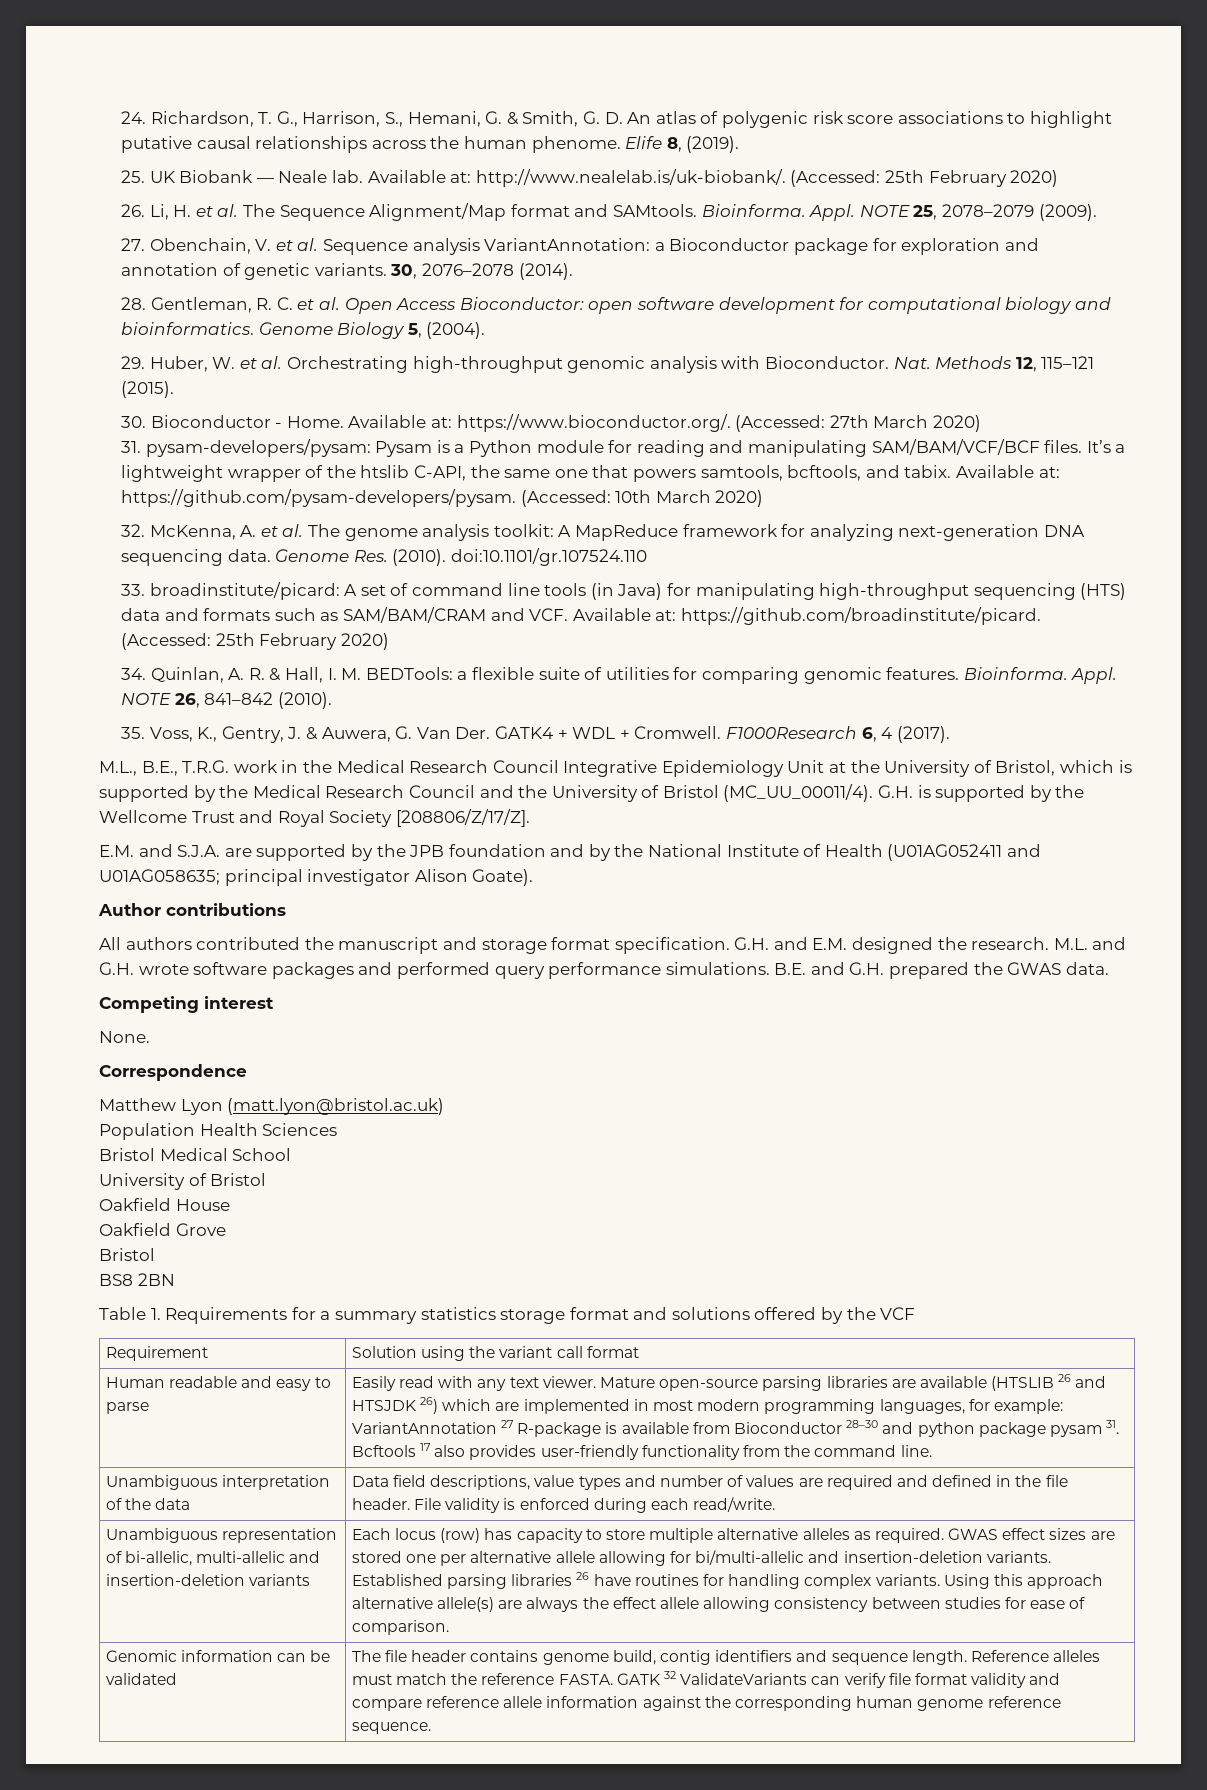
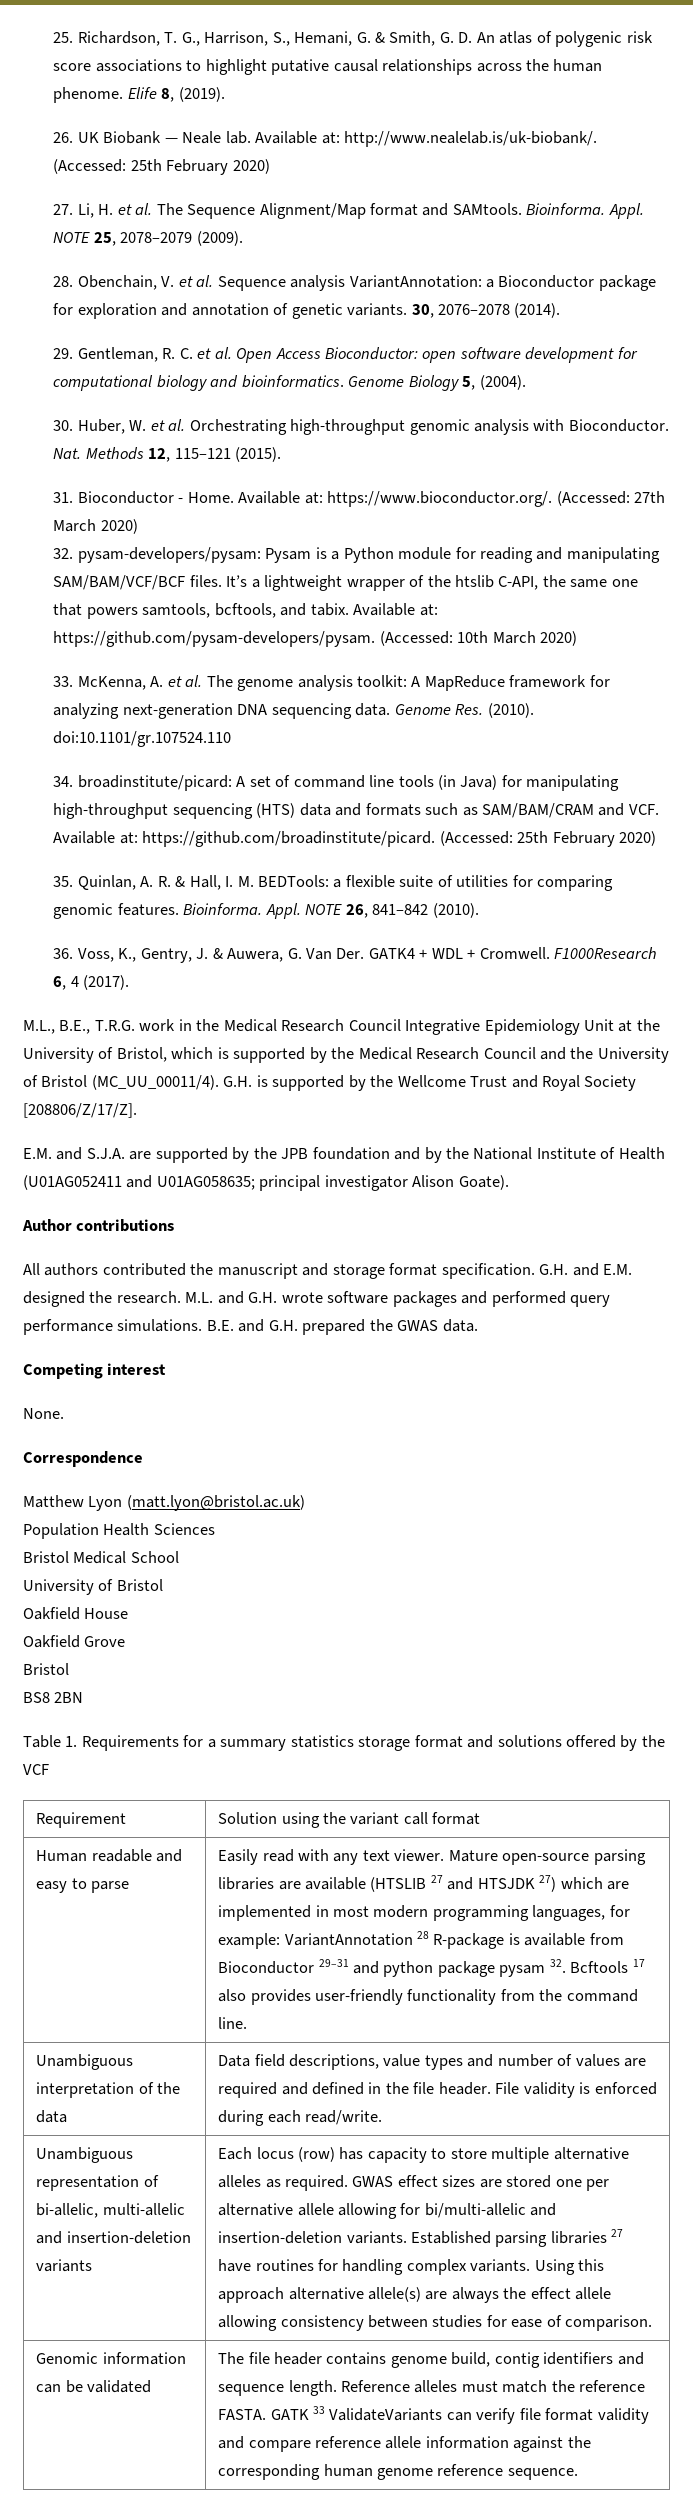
- 24. Richardson, T. G., Harrison, S., Hemani, G. & Smith, G. D. An atlas of polygenic risk score associations to highlight putative causal relationships across the human phenome.
+ 25. Richardson, T. G., Harrison, S., Hemani, G. & Smith, G. D. An atlas of polygenic risk score associations to highlight putative causal relationships across the human phenome.
- 25. UK Biobank — Neale lab.
+ 26. UK Biobank — Neale lab.
- 26. Li, H. et al. The Sequence Alignment/Map format and SAMtools.
+ 27. Li, H. et al. The Sequence Alignment/Map format and SAMtools.
- 27. Obenchain, V. et al. Sequence analysis VariantAnnotation: a Bioconductor package for exploration and annotation of genetic variants.
+ 28. Obenchain, V. et al. Sequence analysis VariantAnnotation: a Bioconductor package for exploration and annotation of genetic variants.
- 28. Gentleman, R. C. et al. Open Access Bioconductor: open software development for computational biology and bioinformatics.
+ 29. Gentleman, R. C. et al. Open Access Bioconductor: open software development for computational biology and bioinformatics.
- 29. Huber, W. et al. Orchestrating high-throughput genomic analysis with Bioconductor.
+ 30. Huber, W. et al. Orchestrating high-throughput genomic analysis with Bioconductor.
- 30. Bioconductor - Home.
+ 31. Bioconductor - Home.
- 31. pysam-developers/pysam: Pysam is a Python module for reading and manipulating SAM/BAM/VCF/BCF files.
+ 32. pysam-developers/pysam: Pysam is a Python module for reading and manipulating SAM/BAM/VCF/BCF files.
- 32. McKenna, A. et al. The genome analysis toolkit: A MapReduce framework for analyzing next-generation DNA sequencing data.
+ 33. McKenna, A. et al. The genome analysis toolkit: A MapReduce framework for analyzing next-generation DNA sequencing data.
- 33. broadinstitute/picard: A set of command line tools (in Java) for manipulating high-throughput sequencing (HTS) data and formats such as SAM/BAM/CRAM and VCF. Available at: https://github.com/broadinstitute/picard. (Accessed: 25th February 2020)
+ 34. broadinstitute/picard: A set of command line tools (in Java) for manipulating high-throughput sequencing (HTS) data and formats such as SAM/BAM/CRAM and VCF. Available at: https://github.com/broadinstitute/picard. (Accessed: 25th February 2020)
- 34. Quinlan, A. R. & Hall, I. M. BEDTools: a flexible suite of utilities for comparing genomic features.
+ 35. Quinlan, A. R. & Hall, I. M. BEDTools: a flexible suite of utilities for comparing genomic features.
- 35. Voss, K., Gentry, J. & Auwera, G. Van Der. GATK4 + WDL + Cromwell.
+ 36. Voss, K., Gentry, J. & Auwera, G. Van Der. GATK4 + WDL + Cromwell.
- Mature open-source parsing libraries are available (HTSLIB 26 and HTSJDK 26) which are implemented in most modern programming languages, for example: VariantAnnotation 27 R-package is available from Bioconductor 28–30 and python package pysam 31. Bcftools 17 also provides user-friendly functionality from the command line.
+ Mature open-source parsing libraries are available (HTSLIB 27 and HTSJDK 27) which are implemented in most modern programming languages, for example: VariantAnnotation 28 R-package is available from Bioconductor 29–31 and python package pysam 32. Bcftools 17 also provides user-friendly functionality from the command line.
- Established parsing libraries 26 have routines for handling complex variants.
+ Established parsing libraries 27 have routines for handling complex variants.
- GATK 32 ValidateVariants can verify file format validity and compare reference allele information against the corresponding human genome reference sequence.
+ GATK 33 ValidateVariants can verify file format validity and compare reference allele information against the corresponding human genome reference sequence.

